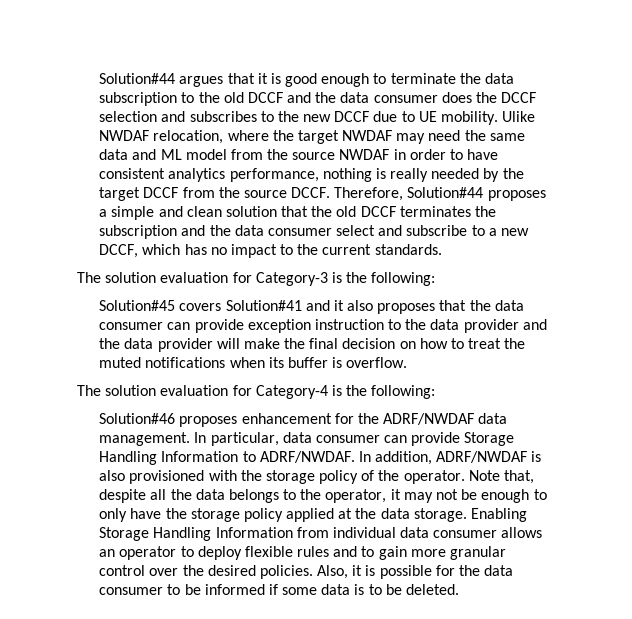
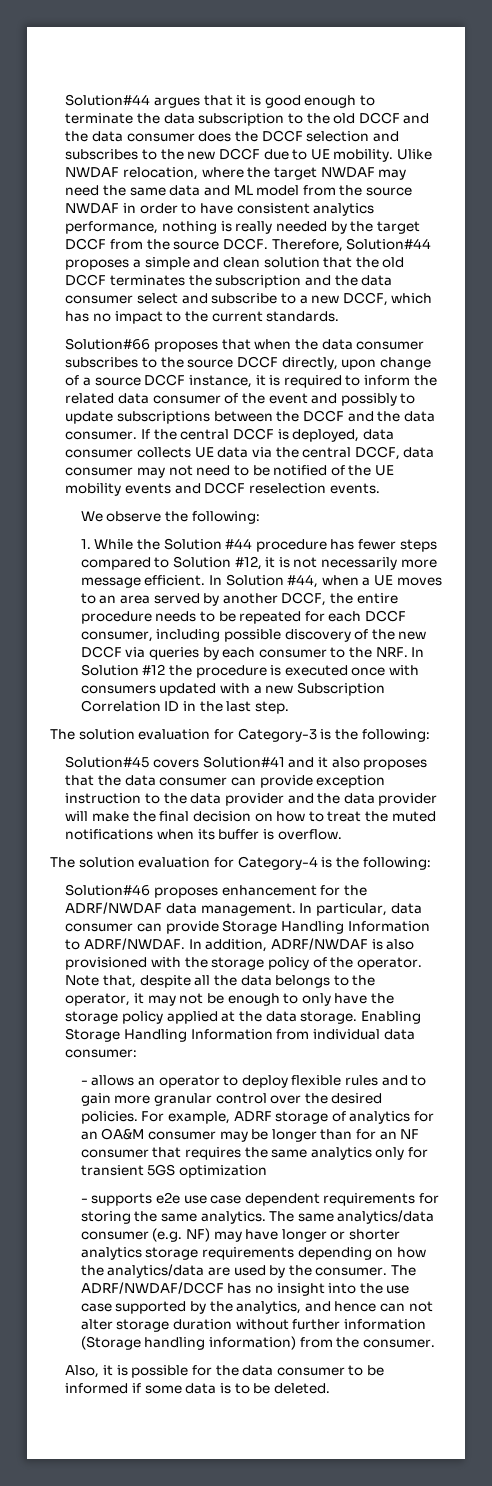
+ Solution#66 proposes that when the data consumer subscribes to the source DCCF directly, upon change of a source DCCF instance, it is required to inform the related data consumer of the event and possibly to update subscriptions between the DCCF and the data consumer. If the central DCCF is deployed, data consumer collects UE data via the central DCCF, data consumer may not need to be notified of the UE mobility events and DCCF reselection events.
+ We observe the following:
+ 1. While the Solution #44 procedure has fewer steps compared to Solution #12, it is not necessarily more message efficient. In Solution #44, when a UE moves to an area served by another DCCF, the entire procedure needs to be repeated for each DCCF consumer, including possible discovery of the new DCCF via queries by each consumer to the NRF. In Solution #12 the procedure is executed once with consumers updated with a new Subscription Correlation ID in the last step.
- Enabling Storage Handling Information from individual data consumer allows an operator to deploy flexible rules and to gain more granular control over the desired policies. Also, it is possible for the data consumer to be informed if some data is to be deleted.
+ Enabling Storage Handling Information from individual data consumer:
+ - allows an operator to deploy flexible rules and to gain more granular control over the desired policies. For example, ADRF storage of analytics for an OA&M consumer may be longer than for an NF consumer that requires the same analytics only for transient 5GS optimization
+ - supports e2e use case dependent requirements for storing the same analytics. The same analytics/data consumer (e.g. NF) may have longer or shorter analytics storage requirements depending on how the analytics/data are used by the consumer. The ADRF/NWDAF/DCCF has no insight into the use case supported by the analytics, and hence can not alter storage duration without further information (Storage handling information) from the consumer.
+ Also, it is possible for the data consumer to be informed if some data is to be deleted.

